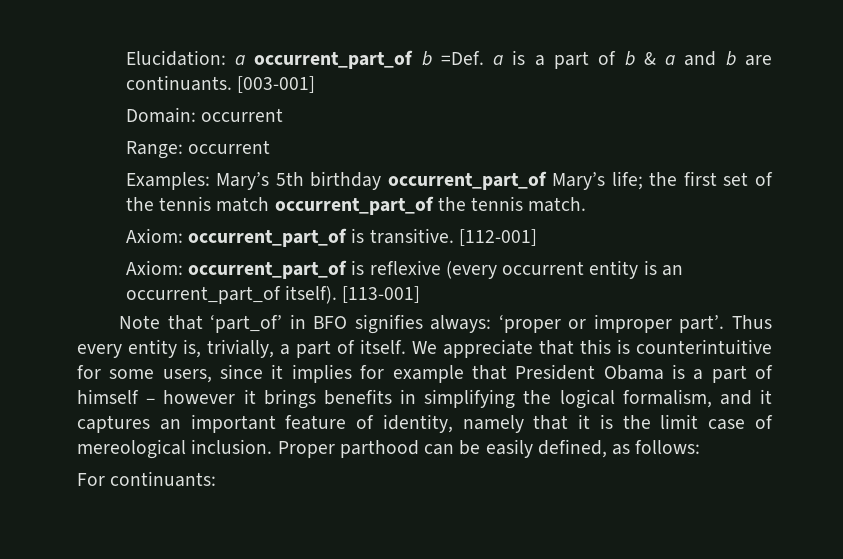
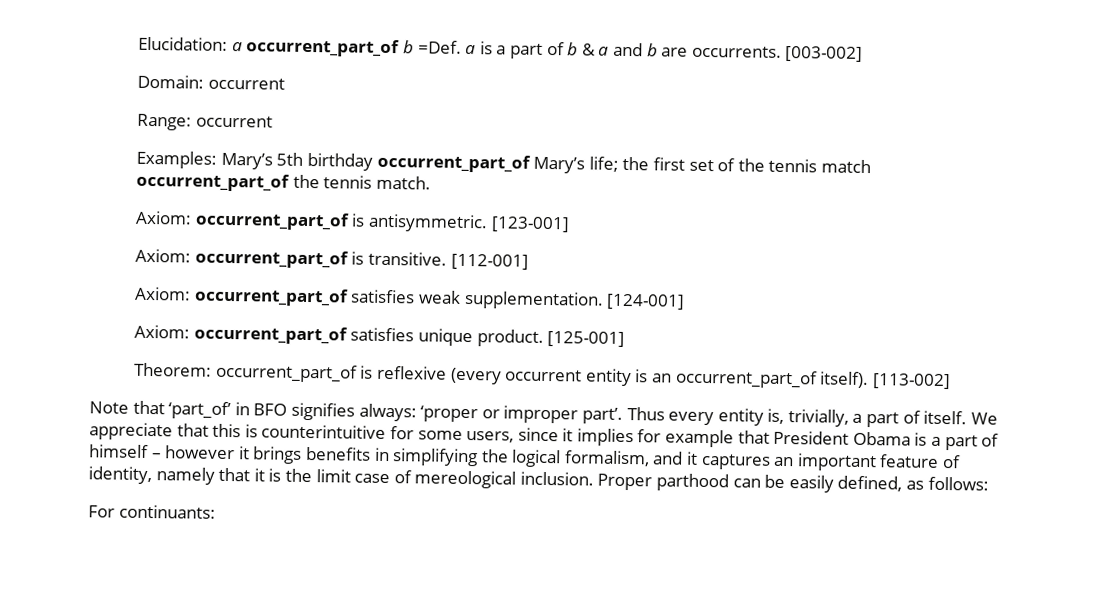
- Elucidation: a occurrent_part_of b =Def. a is a part of b & a and b are continuants. [003-001]
+ Elucidation: a occurrent_part_of b =Def. a is a part of b & a and b are occurrents. [003-002]
+ Axiom: occurrent_part_of is antisymmetric. [123-001]
- Axiom: occurrent_part_of is reflexive (every occurrent entity is an occurrent_part_of itself).
+ Axiom: occurrent_part_of satisfies weak supplementation. [124-001]
+ Axiom: occurrent_part_of satisfies unique product. [125-001]
+ Theorem: occurrent_part_of is reflexive (every occurrent entity is an occurrent_part_of itself).
- [113-001]
+ [113-002]

